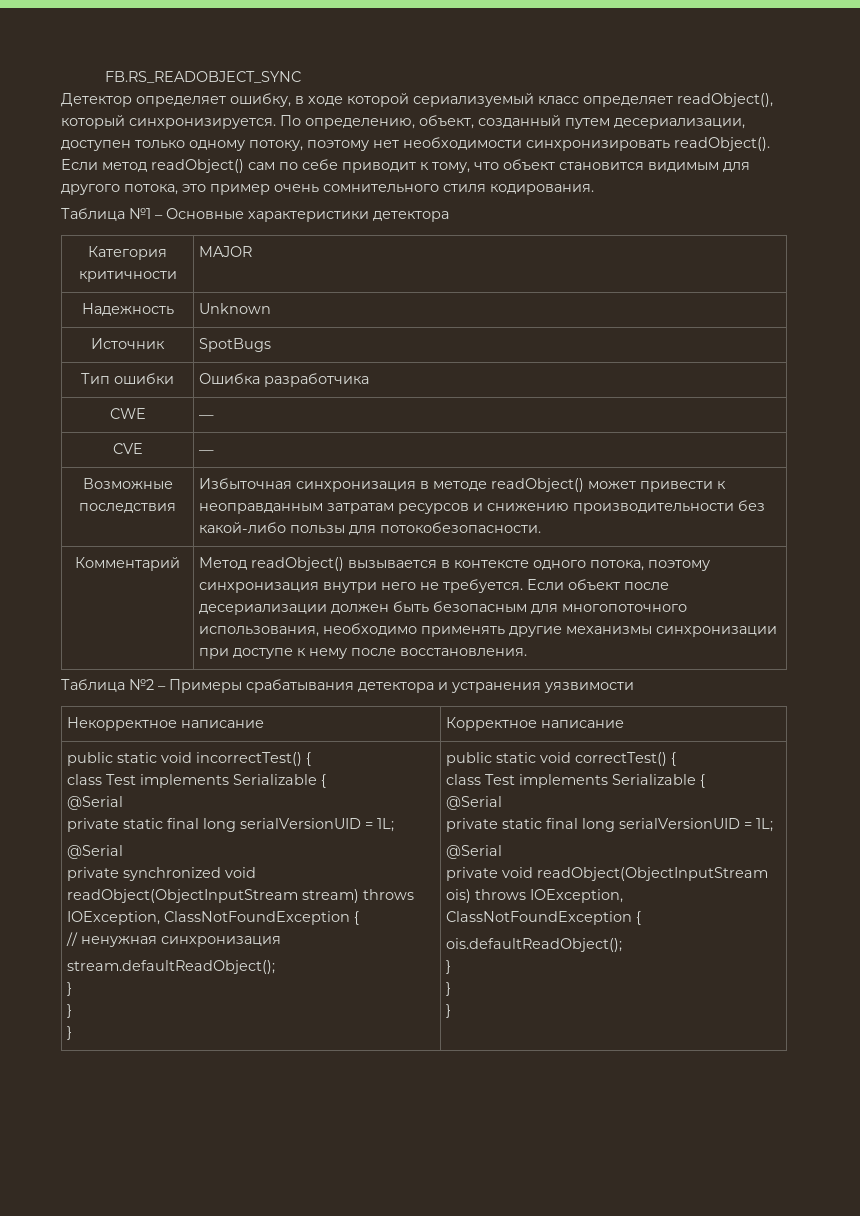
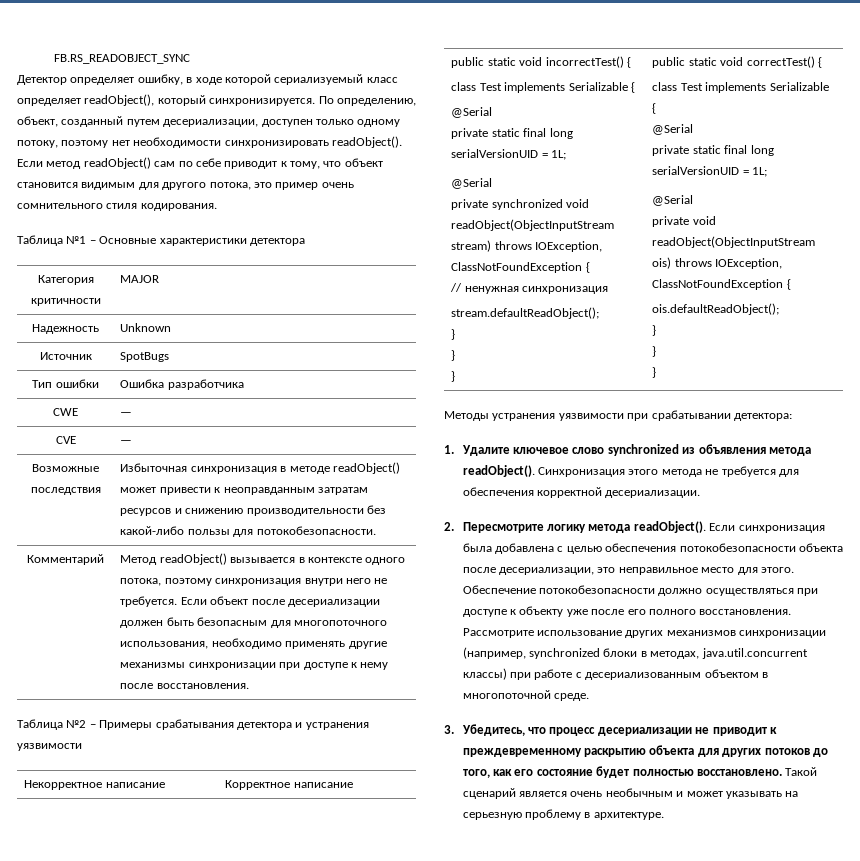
+ Методы устранения уязвимости при срабатывании детектора:
+ 1. Удалите ключевое слово synchronized из объявления метода readObject(). Синхронизация этого метода не требуется для обеспечения корректной десериализации.
+ 2. Пересмотрите логику метода readObject(). Если синхронизация была добавлена с целью обеспечения потокобезопасности объекта после десериализации, это неправильное место для этого. Обеспечение потокобезопасности должно осуществляться при доступе к объекту уже после его полного восстановления. Рассмотрите использование других механизмов синхронизации (например, synchronized блоки в методах, java.util.concurrent классы) при работе с десериализованным объектом в многопоточной среде.
+ 3. Убедитесь, что процесс десериализации не приводит к преждевременному раскрытию объекта для других потоков до того, как его состояние будет полностью восстановлено. Такой сценарий является очень необычным и может указывать на серьезную проблему в архитектуре.

